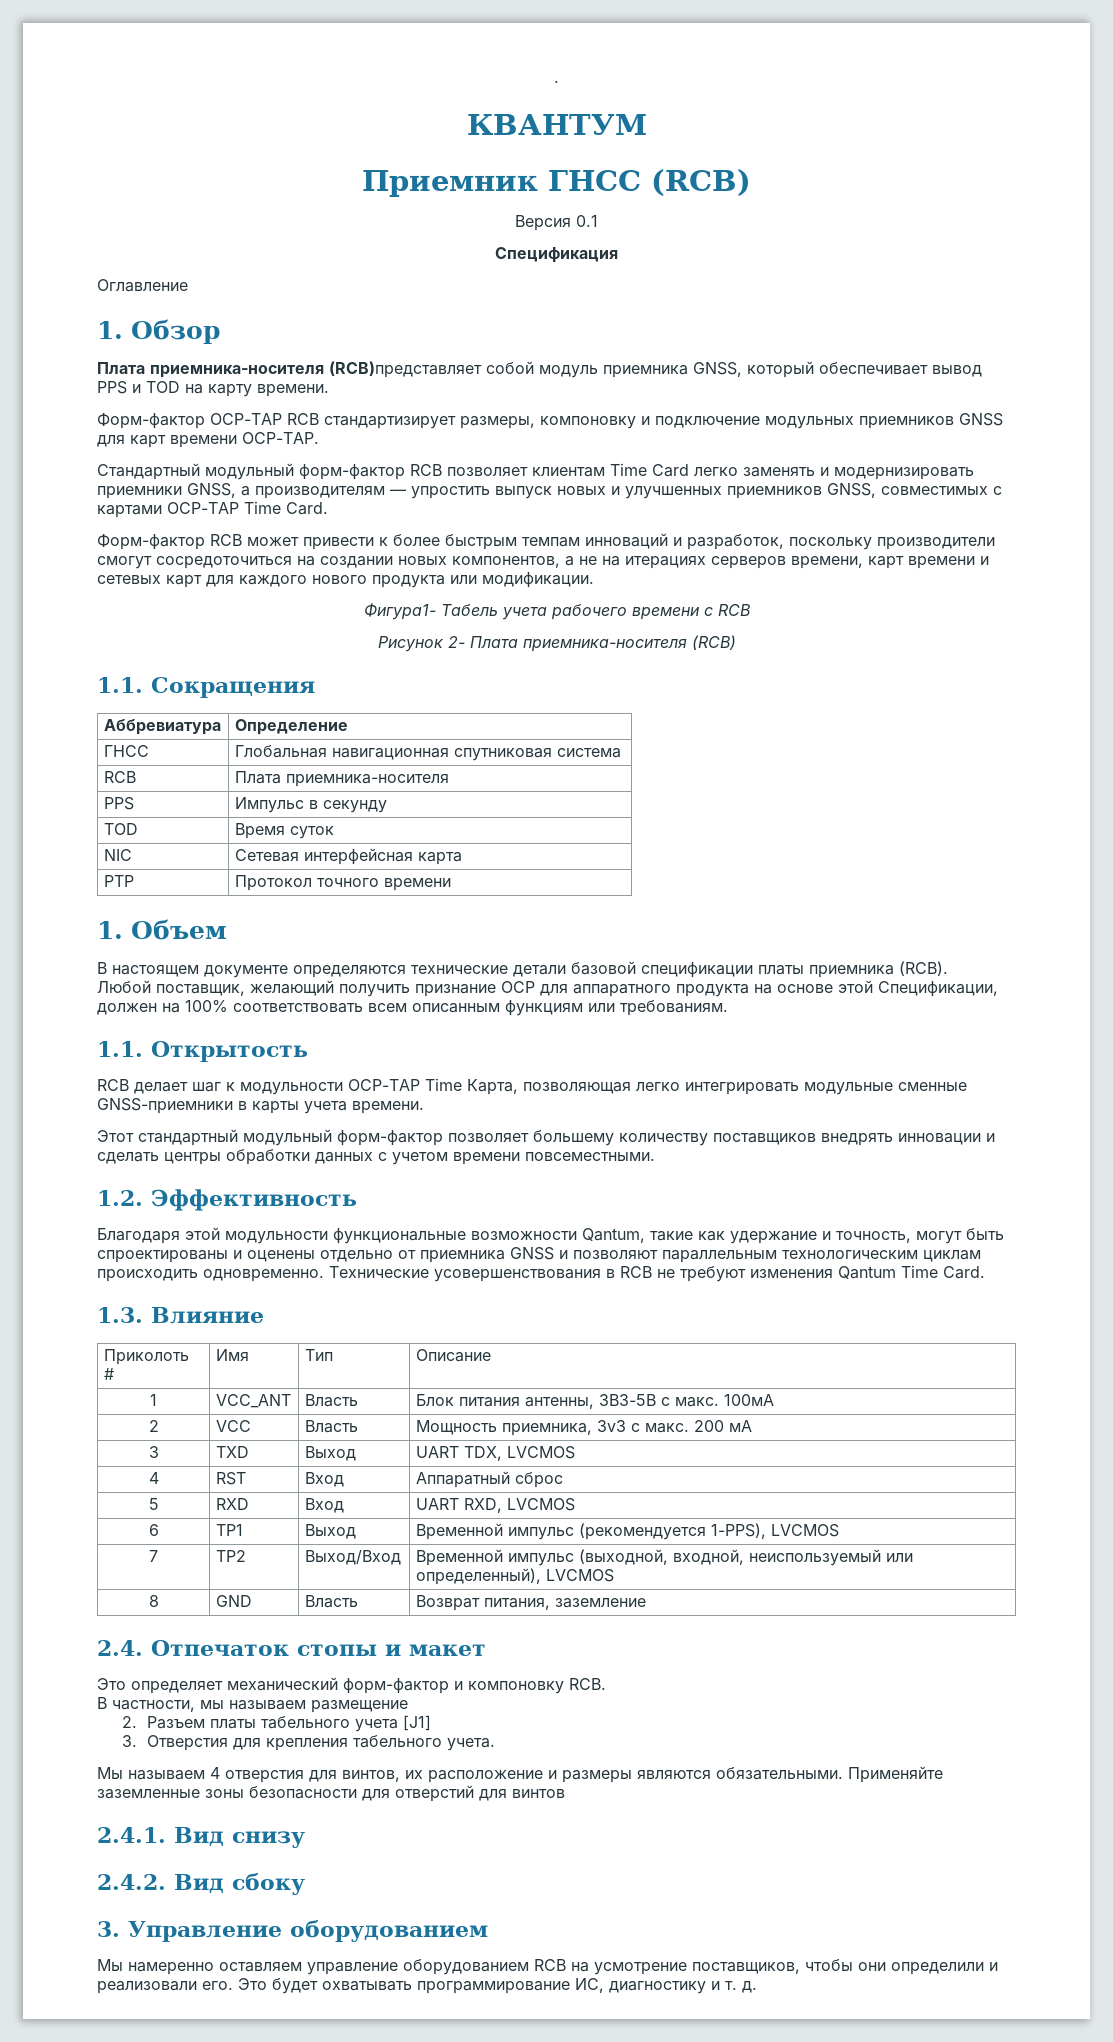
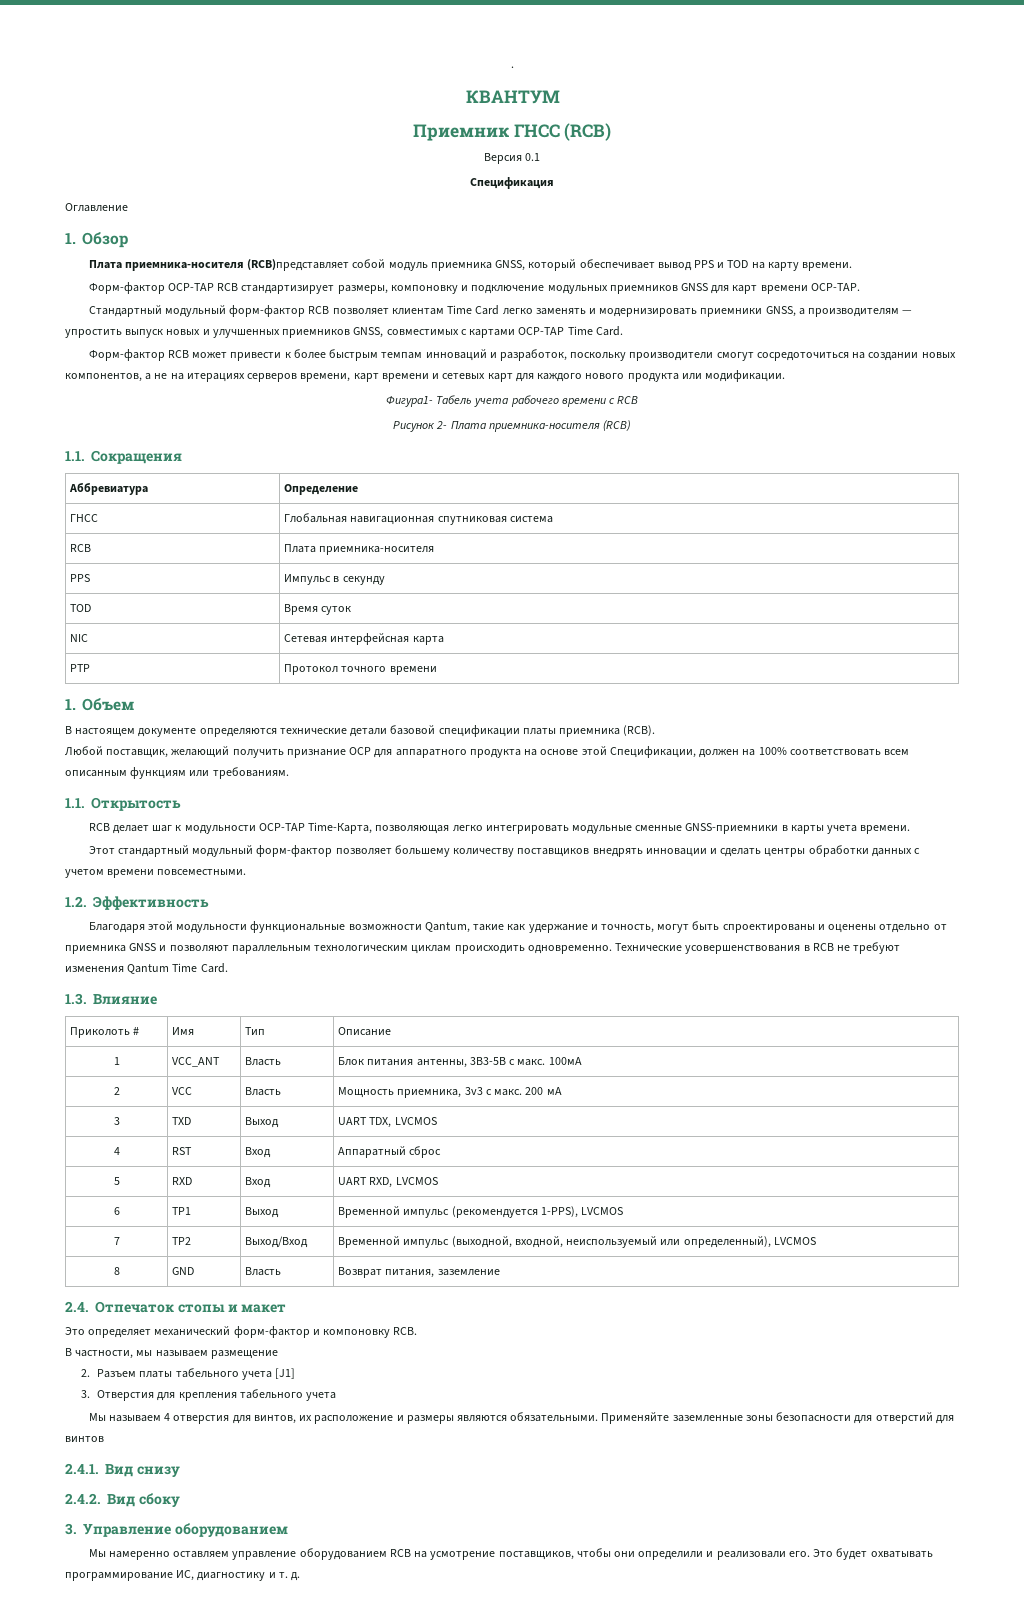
- RCB делает шаг к модульности OCP-TAP Time Карта, позволяющая легко интегрировать модульные сменные GNSS-приемники в карты учета времени.
+ RCB делает шаг к модульности OCP-TAP Time-Карта, позволяющая легко интегрировать модульные сменные GNSS-приемники в карты учета времени.
- 3. Отверстия для крепления табельного учета.
+ 3. Отверстия для крепления табельного учета

